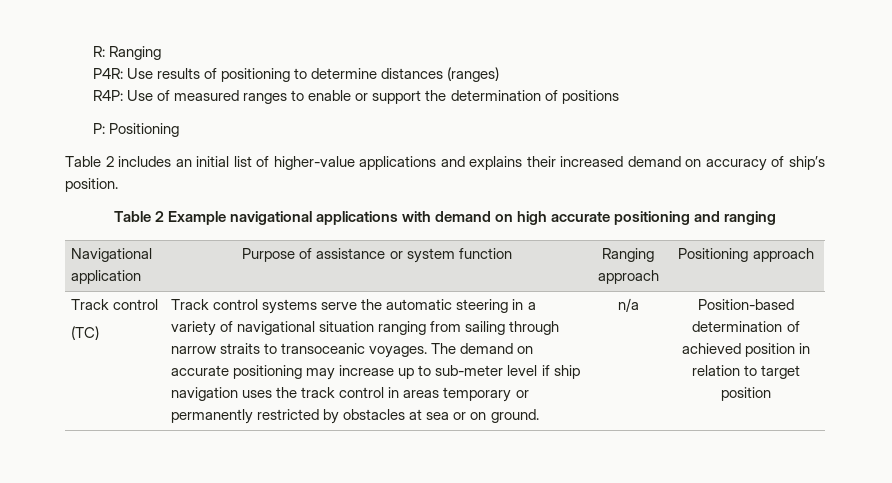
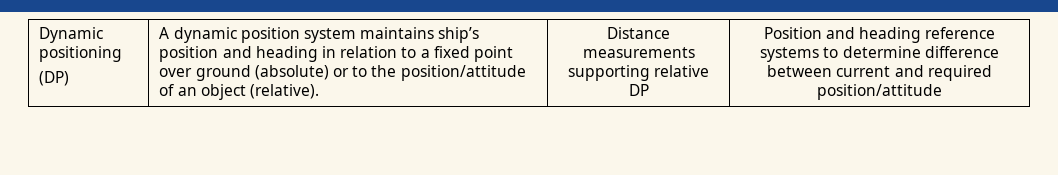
- R: Ranging
- P4R: Use results of positioning to determine distances (ranges)
- R4P: Use of measured ranges to enable or support the determination of positions
- P: Positioning
- Table 2 includes an initial list of higher-value applications and explains their increased demand on accuracy of ship’s position.
- Table 2 Example navigational applications with demand on high accurate positioning and ranging
- Navigational application | Purpose of assistance or system function | Ranging approach | Positioning approach
- Track control
- (TC) | Track control systems serve the automatic steering in a variety of navigational situation ranging from sailing through narrow straits to transoceanic voyages. The demand on accurate positioning may increase up to sub-meter level if ship navigation uses the track control in areas temporary or permanently restricted by obstacles at sea or on ground. | n/a | Position-based determination of achieved position in relation to target position
+ Dynamic positioning
+ (DP) | A dynamic position system maintains ship’s position and heading in relation to a fixed point over ground (absolute) or to the position/attitude of an object (relative). | Distance measurements supporting relative DP | Position and heading reference systems to determine difference between current and required position/attitude

